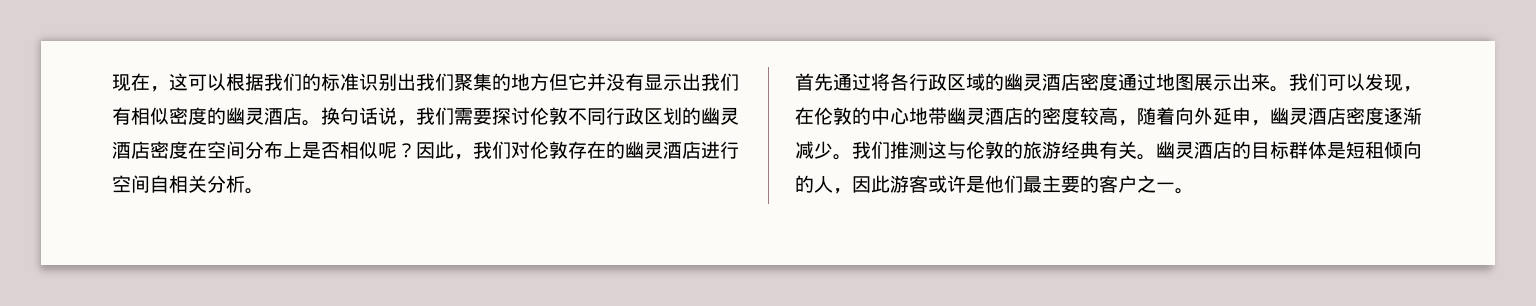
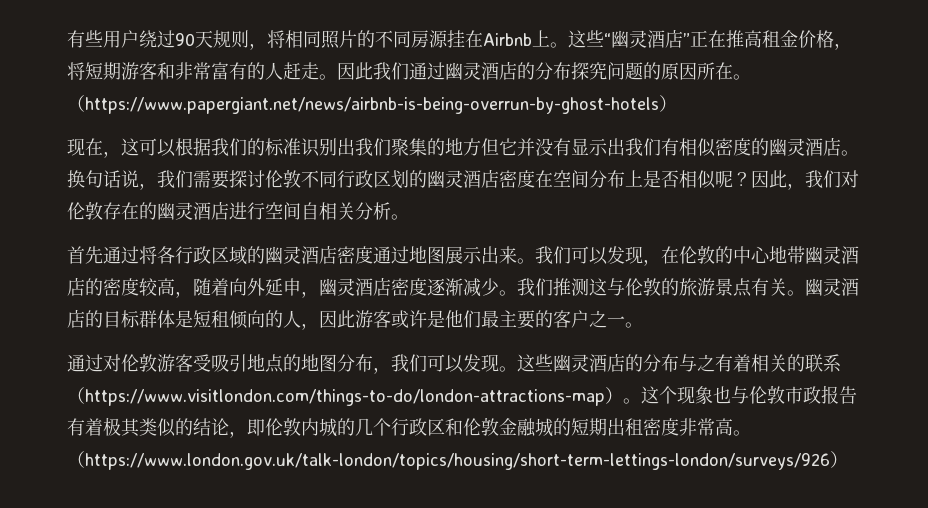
+ 有些用户绕过90天规则，将相同照片的不同房源挂在Airbnb上。这些“幽灵酒店”正在推高租金价格，将短期游客和非常富有的人赶走。因此我们通过幽灵酒店的分布探究问题的原因所在。（https://www.papergiant.net/news/airbnb-is-being-overrun-by-ghost-hotels）
- 我们推测这与伦敦的旅游经典有关。
+ 我们推测这与伦敦的旅游景点有关。
+ 通过对伦敦游客受吸引地点的地图分布，我们可以发现。这些幽灵酒店的分布与之有着相关的联系（https://www.visitlondon.com/things-to-do/london-attractions-map）。这个现象也与伦敦市政报告有着极其类似的结论，即伦敦内城的几个行政区和伦敦金融城的短期出租密度非常高。（https://www.london.gov.uk/talk-london/topics/housing/short-term-lettings-london/surveys/926）

